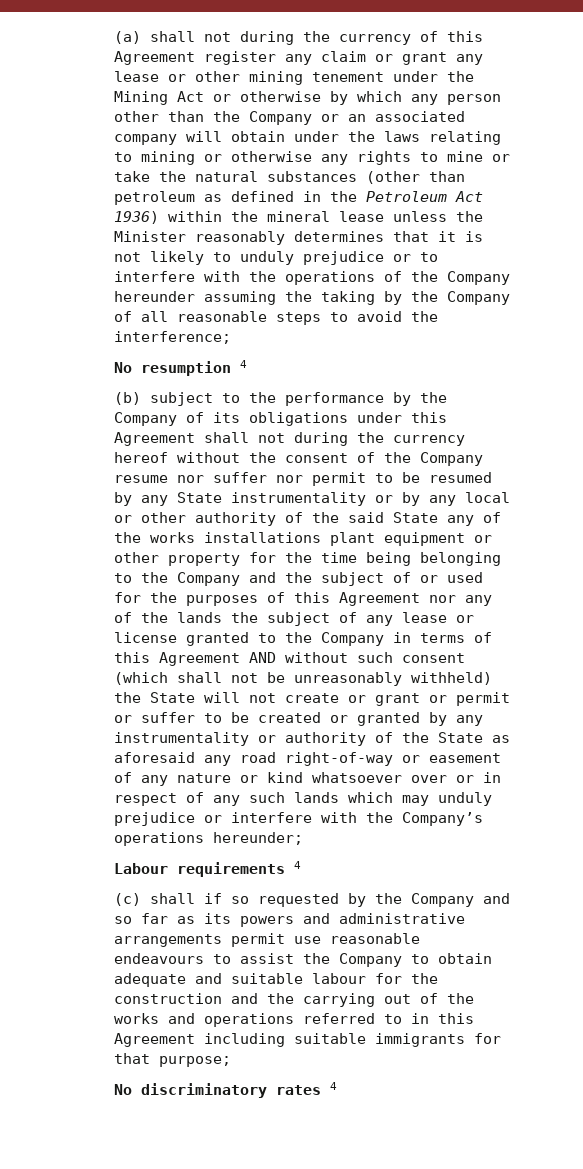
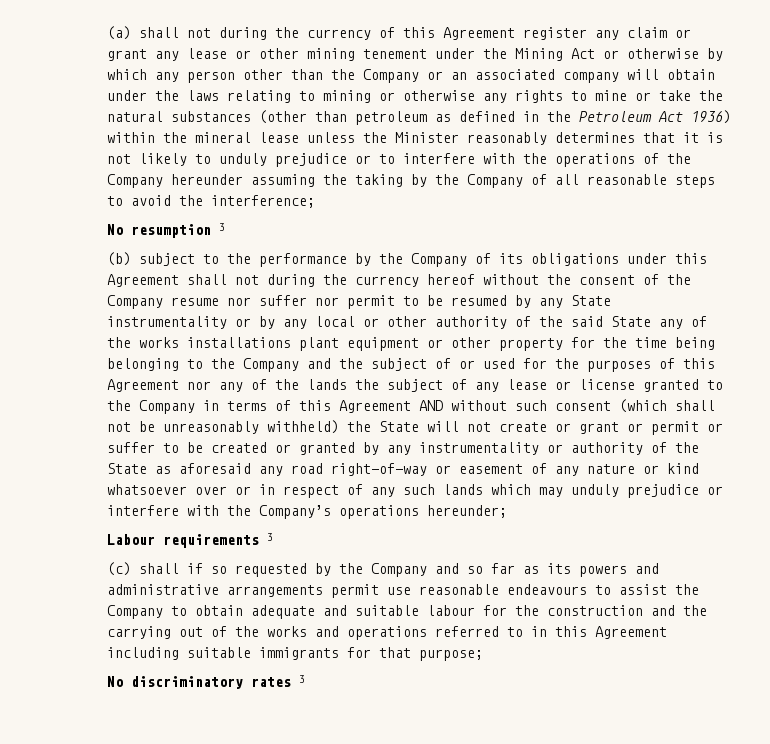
- No resumption 4
+ No resumption 3
- Labour requirements 4
+ Labour requirements 3
- No discriminatory rates 4
+ No discriminatory rates 3

